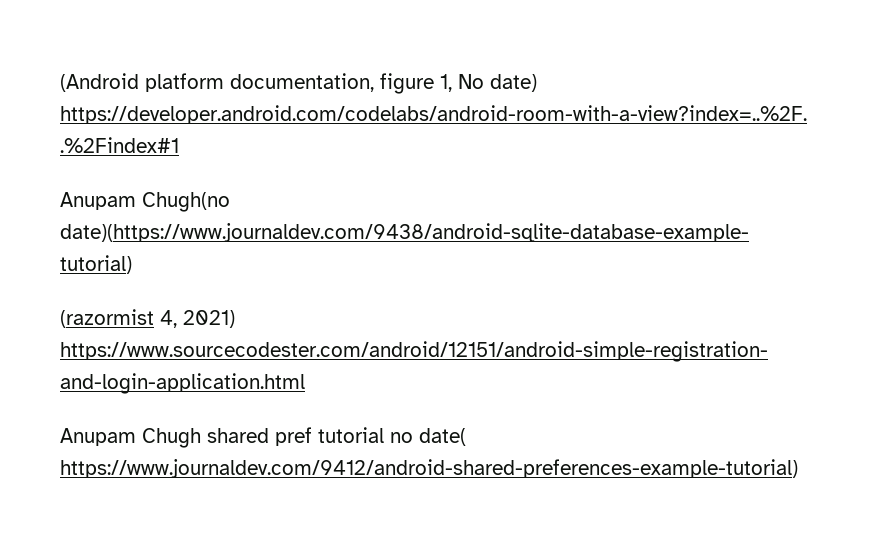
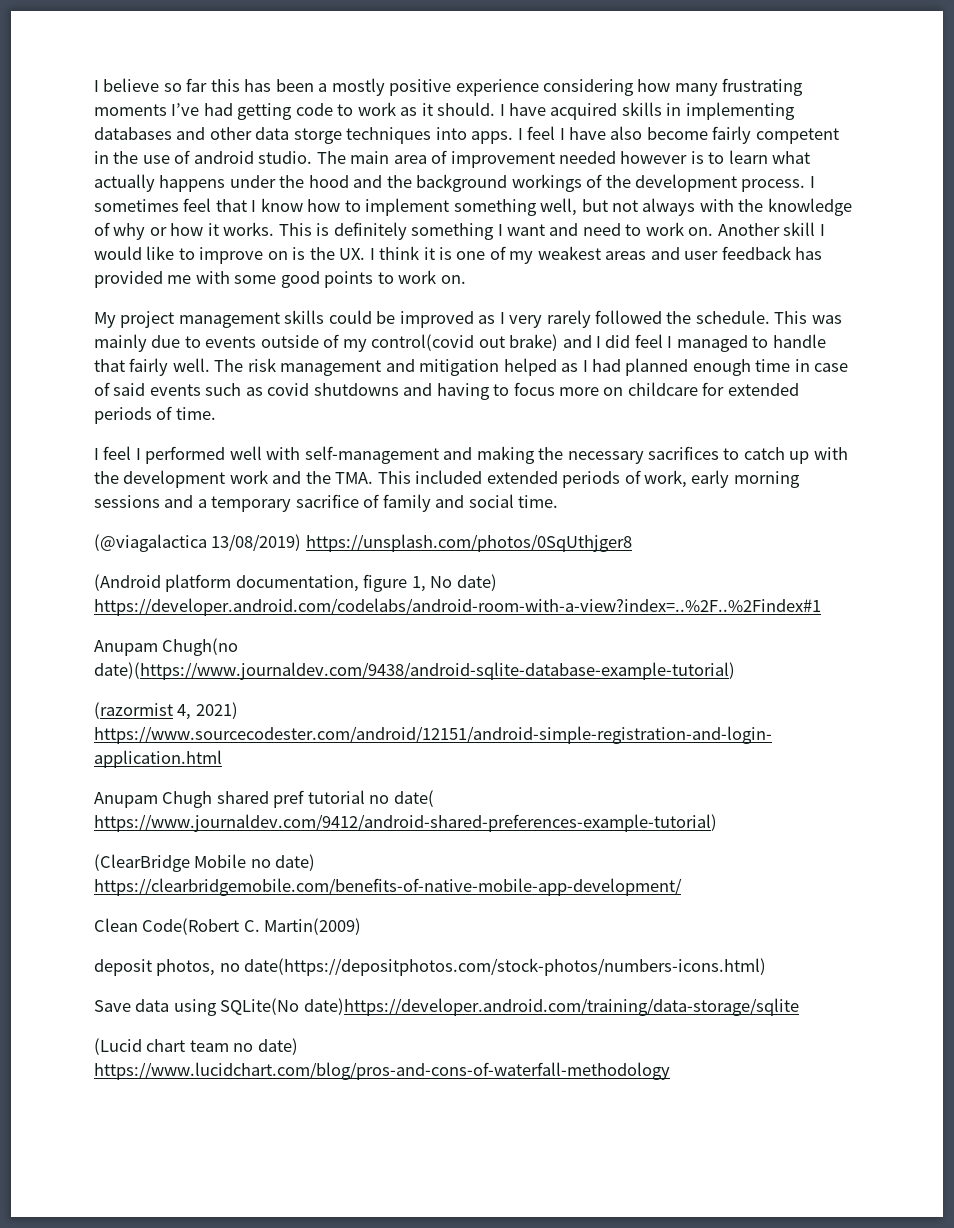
+ I believe so far this has been a mostly positive experience considering how many frustrating moments I’ve had getting code to work as it should. I have acquired skills in implementing databases and other data storge techniques into apps. I feel I have also become fairly competent in the use of android studio. The main area of improvement needed however is to learn what actually happens under the hood and the background workings of the development process. I sometimes feel that I know how to implement something well, but not always with the knowledge of why or how it works. This is definitely something I want and need to work on. Another skill I would like to improve on is the UX. I think it is one of my weakest areas and user feedback has provided me with some good points to work on.
+ My project management skills could be improved as I very rarely followed the schedule. This was mainly due to events outside of my control(covid out brake) and I did feel I managed to handle that fairly well. The risk management and mitigation helped as I had planned enough time in case of said events such as covid shutdowns and having to focus more on childcare for extended periods of time.
+ I feel I performed well with self-management and making the necessary sacrifices to catch up with the development work and the TMA. This included extended periods of work, early morning sessions and a temporary sacrifice of family and social time.
+ (@viagalactica 13/08/2019) https://unsplash.com/photos/0SqUthjger8
+ (ClearBridge Mobile no date) https://clearbridgemobile.com/benefits-of-native-mobile-app-development/
+ Clean Code(Robert C. Martin(2009)
+ deposit photos, no date(https://depositphotos.com/stock-photos/numbers-icons.html)
+ Save data using SQLite(No date)https://developer.android.com/training/data-storage/sqlite
+ (Lucid chart team no date) https://www.lucidchart.com/blog/pros-and-cons-of-waterfall-methodology

